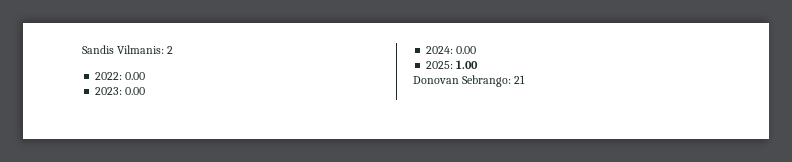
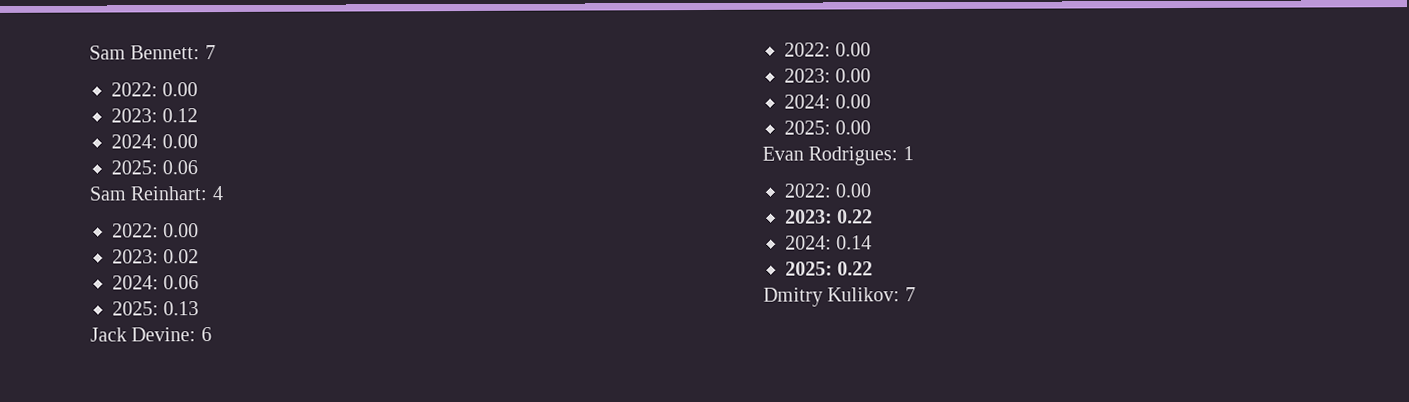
- Sandis Vilmanis: 2
+ Sam Bennett: 7
+ 2022: 0.00
+ 2023: 0.12
+ 2024: 0.00
+ 2025: 0.06
+ Sam Reinhart: 4
+ 2022: 0.00
+ 2023: 0.02
+ 2024: 0.06
+ 2025: 0.13
+ Jack Devine: 6
- 2025: 1.00
- Donovan Sebrango: 21
+ 2025: 0.00
+ Evan Rodrigues: 1
+ 2022: 0.00
+ 2023: 0.22
+ 2024: 0.14
+ 2025: 0.22
+ Dmitry Kulikov: 7

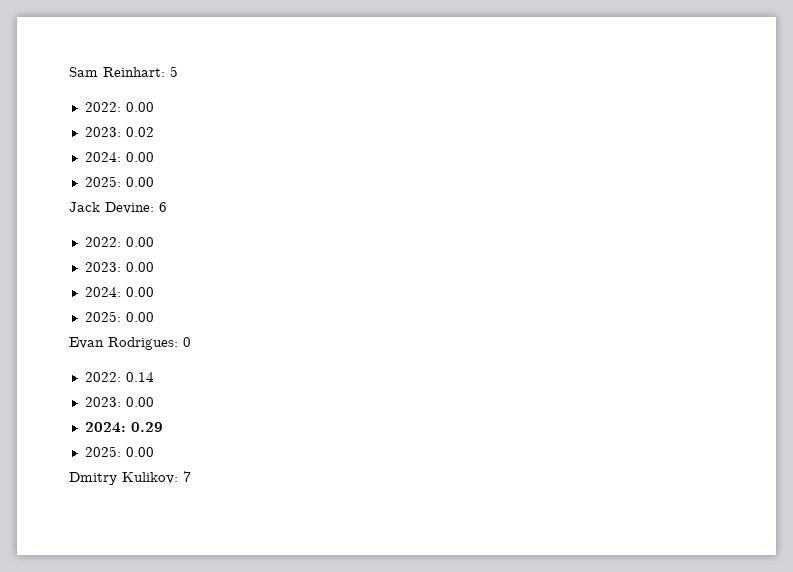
- Sam Bennett: 7
- 2022: 0.00
- 2023: 0.12
- 2024: 0.00
- 2025: 0.06
- Sam Reinhart: 4
+ Sam Reinhart: 5
  2023: 0.02
- 2024: 0.06
- 2025: 0.13
+ 2024: 0.00
+ 2025: 0.00
- Evan Rodrigues: 1
- 2022: 0.00
- 2023: 0.22
- 2024: 0.14
- 2025: 0.22
+ Evan Rodrigues: 0
+ 2022: 0.14
+ 2023: 0.00
+ 2024: 0.29
+ 2025: 0.00

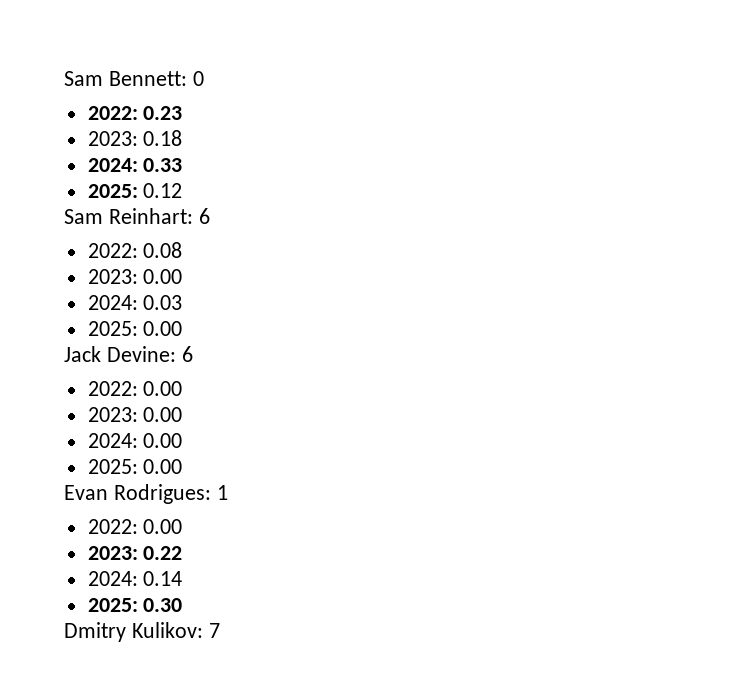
- Sam Reinhart: 5
- 2022: 0.00
- 2023: 0.02
- 2024: 0.00
+ Sam Bennett: 0
+ 2022: 0.23
+ 2023: 0.18
+ 2024: 0.33
+ 2025: 0.12
+ Sam Reinhart: 6
+ 2022: 0.08
+ 2023: 0.00
+ 2024: 0.03
- Evan Rodrigues: 0
- 2022: 0.14
- 2023: 0.00
- 2024: 0.29
- 2025: 0.00
+ Evan Rodrigues: 1
+ 2022: 0.00
+ 2023: 0.22
+ 2024: 0.14
+ 2025: 0.30

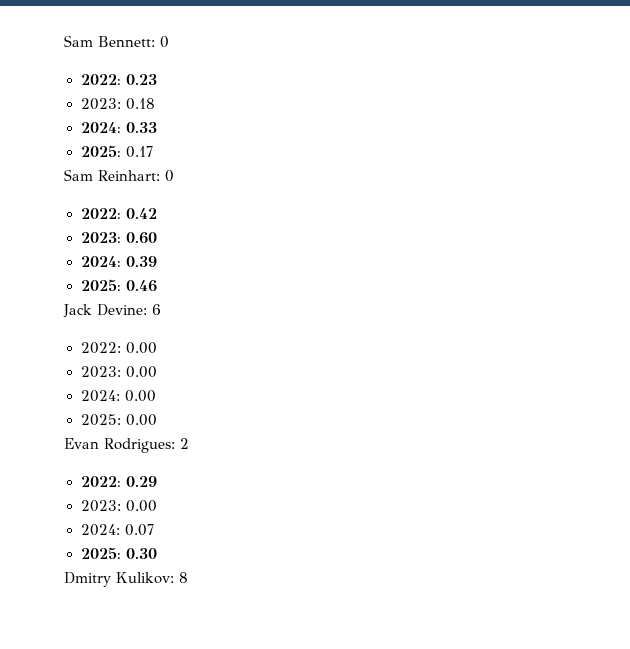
- 2025: 0.12
+ 2025: 0.17
- Sam Reinhart: 6
- 2022: 0.08
- 2023: 0.00
- 2024: 0.03
- 2025: 0.00
+ Sam Reinhart: 0
+ 2022: 0.42
+ 2023: 0.60
+ 2024: 0.39
+ 2025: 0.46
- Evan Rodrigues: 1
- 2022: 0.00
- 2023: 0.22
- 2024: 0.14
+ Evan Rodrigues: 2
+ 2022: 0.29
+ 2023: 0.00
+ 2024: 0.07
- Dmitry Kulikov: 7
+ Dmitry Kulikov: 8

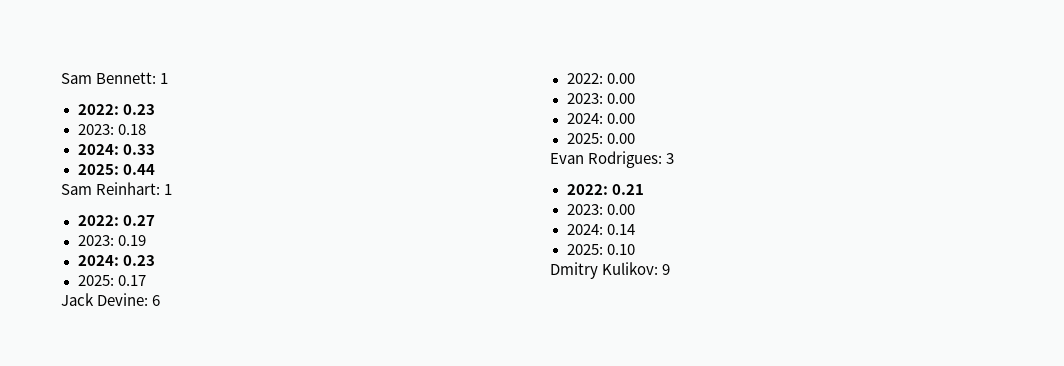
- Sam Bennett: 0
+ Sam Bennett: 1
- 2025: 0.17
+ 2025: 0.44
- Sam Reinhart: 0
- 2022: 0.42
- 2023: 0.60
- 2024: 0.39
- 2025: 0.46
+ Sam Reinhart: 1
+ 2022: 0.27
+ 2023: 0.19
+ 2024: 0.23
+ 2025: 0.17
- Evan Rodrigues: 2
- 2022: 0.29
+ Evan Rodrigues: 3
+ 2022: 0.21
  2023: 0.00
- 2024: 0.07
- 2025: 0.30
+ 2024: 0.14
+ 2025: 0.10
- Dmitry Kulikov: 8
+ Dmitry Kulikov: 9

